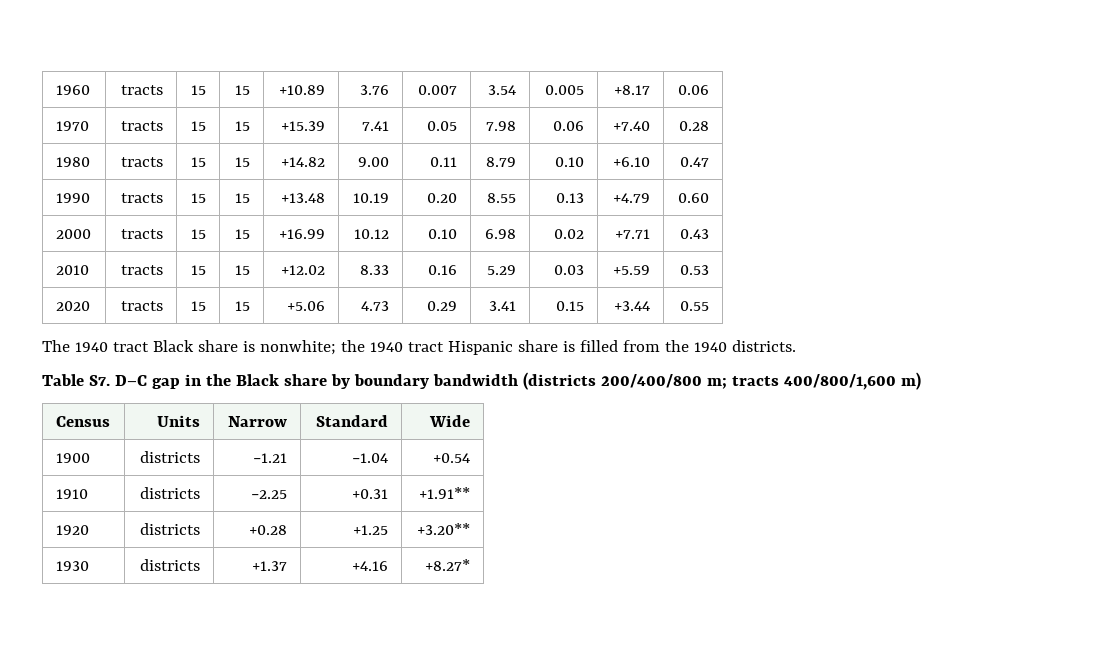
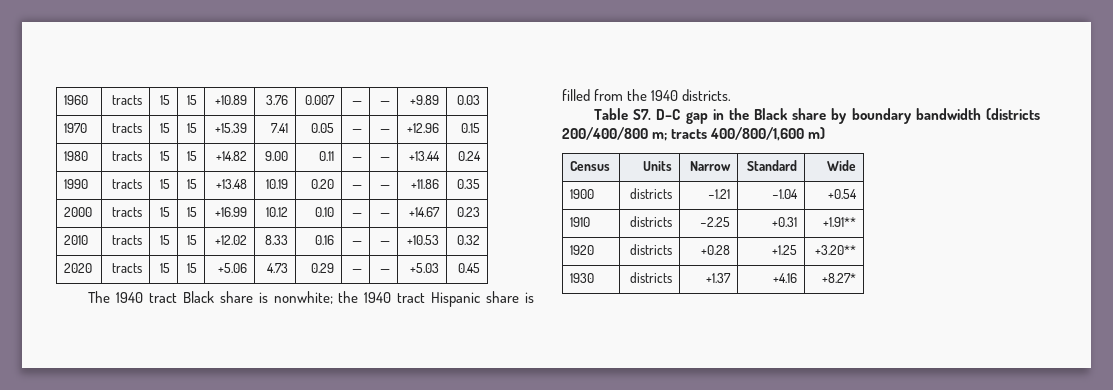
- 1960 | tracts | 15 | 15 | +10.89 | 3.76 | 0.007 | 3.54 | 0.005 | +8.17 | 0.06
+ 1960 | tracts | 15 | 15 | +10.89 | 3.76 | 0.007 | — | — | +9.89 | 0.03
- 1970 | tracts | 15 | 15 | +15.39 | 7.41 | 0.05 | 7.98 | 0.06 | +7.40 | 0.28
+ 1970 | tracts | 15 | 15 | +15.39 | 7.41 | 0.05 | — | — | +12.96 | 0.15
- 1980 | tracts | 15 | 15 | +14.82 | 9.00 | 0.11 | 8.79 | 0.10 | +6.10 | 0.47
+ 1980 | tracts | 15 | 15 | +14.82 | 9.00 | 0.11 | — | — | +13.44 | 0.24
- 1990 | tracts | 15 | 15 | +13.48 | 10.19 | 0.20 | 8.55 | 0.13 | +4.79 | 0.60
+ 1990 | tracts | 15 | 15 | +13.48 | 10.19 | 0.20 | — | — | +11.86 | 0.35
- 2000 | tracts | 15 | 15 | +16.99 | 10.12 | 0.10 | 6.98 | 0.02 | +7.71 | 0.43
+ 2000 | tracts | 15 | 15 | +16.99 | 10.12 | 0.10 | — | — | +14.67 | 0.23
- 2010 | tracts | 15 | 15 | +12.02 | 8.33 | 0.16 | 5.29 | 0.03 | +5.59 | 0.53
+ 2010 | tracts | 15 | 15 | +12.02 | 8.33 | 0.16 | — | — | +10.53 | 0.32
- 2020 | tracts | 15 | 15 | +5.06 | 4.73 | 0.29 | 3.41 | 0.15 | +3.44 | 0.55
+ 2020 | tracts | 15 | 15 | +5.06 | 4.73 | 0.29 | — | — | +5.03 | 0.45

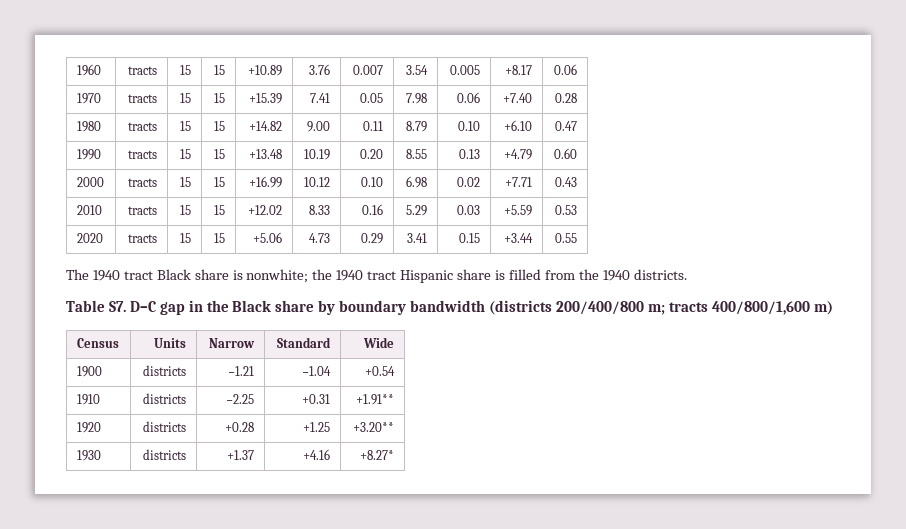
- 1960 | tracts | 15 | 15 | +10.89 | 3.76 | 0.007 | — | — | +9.89 | 0.03
+ 1960 | tracts | 15 | 15 | +10.89 | 3.76 | 0.007 | 3.54 | 0.005 | +8.17 | 0.06
- 1970 | tracts | 15 | 15 | +15.39 | 7.41 | 0.05 | — | — | +12.96 | 0.15
+ 1970 | tracts | 15 | 15 | +15.39 | 7.41 | 0.05 | 7.98 | 0.06 | +7.40 | 0.28
- 1980 | tracts | 15 | 15 | +14.82 | 9.00 | 0.11 | — | — | +13.44 | 0.24
+ 1980 | tracts | 15 | 15 | +14.82 | 9.00 | 0.11 | 8.79 | 0.10 | +6.10 | 0.47
- 1990 | tracts | 15 | 15 | +13.48 | 10.19 | 0.20 | — | — | +11.86 | 0.35
+ 1990 | tracts | 15 | 15 | +13.48 | 10.19 | 0.20 | 8.55 | 0.13 | +4.79 | 0.60
- 2000 | tracts | 15 | 15 | +16.99 | 10.12 | 0.10 | — | — | +14.67 | 0.23
+ 2000 | tracts | 15 | 15 | +16.99 | 10.12 | 0.10 | 6.98 | 0.02 | +7.71 | 0.43
- 2010 | tracts | 15 | 15 | +12.02 | 8.33 | 0.16 | — | — | +10.53 | 0.32
+ 2010 | tracts | 15 | 15 | +12.02 | 8.33 | 0.16 | 5.29 | 0.03 | +5.59 | 0.53
- 2020 | tracts | 15 | 15 | +5.06 | 4.73 | 0.29 | — | — | +5.03 | 0.45
+ 2020 | tracts | 15 | 15 | +5.06 | 4.73 | 0.29 | 3.41 | 0.15 | +3.44 | 0.55

